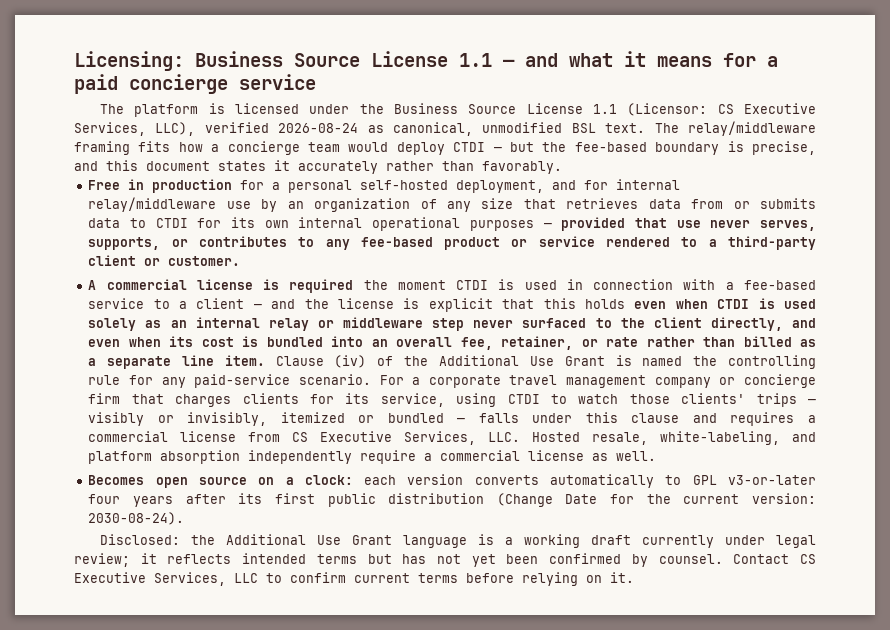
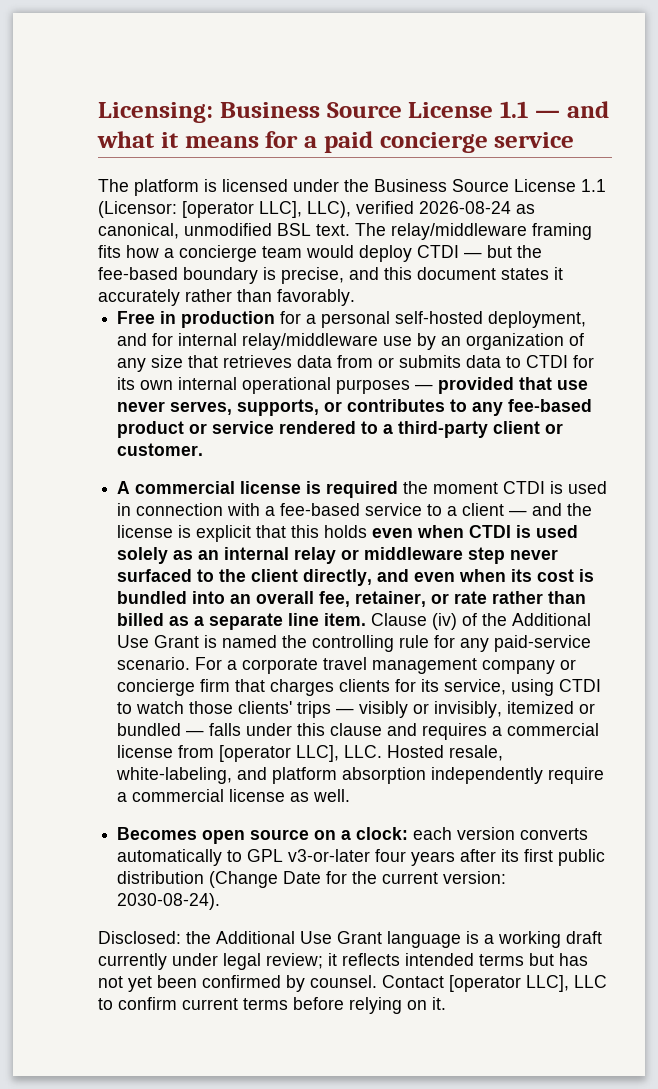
- The platform is licensed under the Business Source License 1.1 (Licensor: CS Executive Services, LLC), verified 2026-08-24 as canonical, unmodified BSL text.
+ The platform is licensed under the Business Source License 1.1 (Licensor: [operator LLC], LLC), verified 2026-08-24 as canonical, unmodified BSL text.
- For a corporate travel management company or concierge firm that charges clients for its service, using CTDI to watch those clients' trips — visibly or invisibly, itemized or bundled — falls under this clause and requires a commercial license from CS Executive Services, LLC. Hosted resale, white-labeling, and platform absorption independently require a commercial license as well.
+ For a corporate travel management company or concierge firm that charges clients for its service, using CTDI to watch those clients' trips — visibly or invisibly, itemized or bundled — falls under this clause and requires a commercial license from [operator LLC], LLC. Hosted resale, white-labeling, and platform absorption independently require a commercial license as well.
- Contact CS Executive Services, LLC to confirm current terms before relying on it.
+ Contact [operator LLC], LLC to confirm current terms before relying on it.

